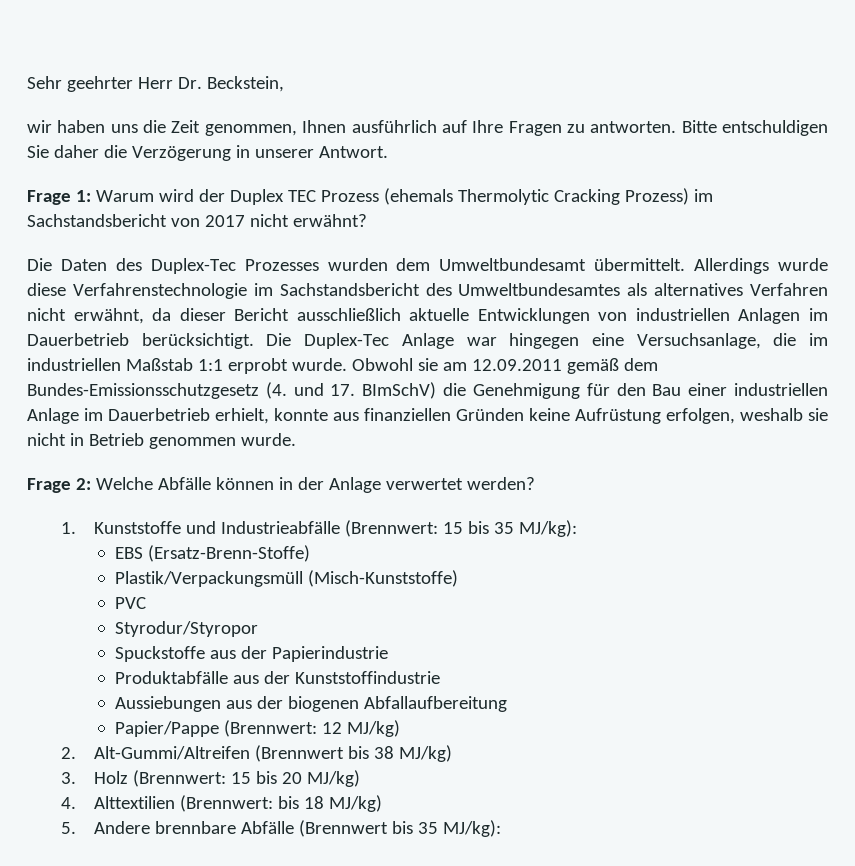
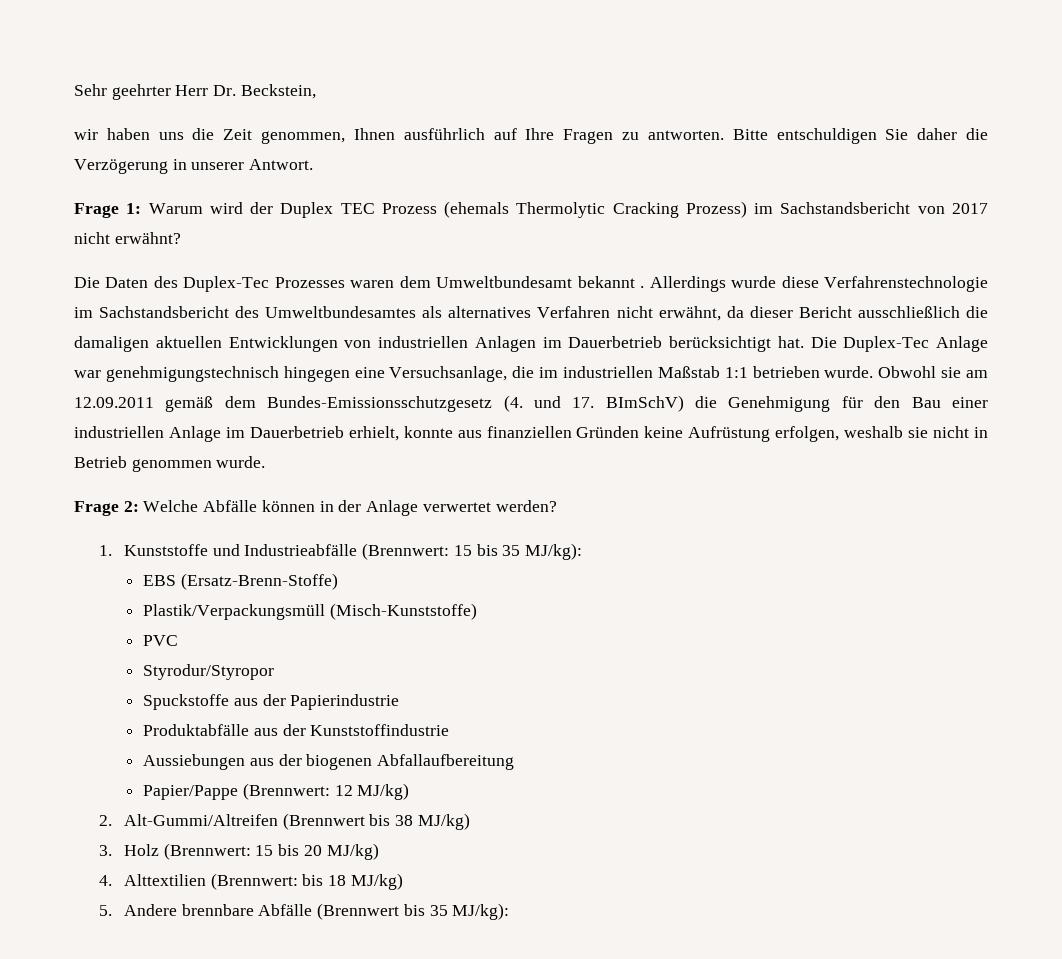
- Die Daten des Duplex-Tec Prozesses wurden dem Umweltbundesamt übermittelt.
+ Die Daten des Duplex-Tec Prozesses waren dem Umweltbundesamt bekannt .
- Allerdings wurde diese Verfahrenstechnologie im Sachstandsbericht des Umweltbundesamtes als alternatives Verfahren nicht erwähnt, da dieser Bericht ausschließlich aktuelle Entwicklungen von industriellen Anlagen im Dauerbetrieb berücksichtigt.
+ Allerdings wurde diese Verfahrenstechnologie im Sachstandsbericht des Umweltbundesamtes als alternatives Verfahren nicht erwähnt, da dieser Bericht ausschließlich die damaligen aktuellen Entwicklungen von industriellen Anlagen im Dauerbetrieb berücksichtigt hat.
- Die Duplex-Tec Anlage war hingegen eine Versuchsanlage, die im industriellen Maßstab 1:1 erprobt wurde.
+ Die Duplex-Tec Anlage war genehmigungstechnisch hingegen eine Versuchsanlage, die im industriellen Maßstab 1:1 betrieben wurde.

